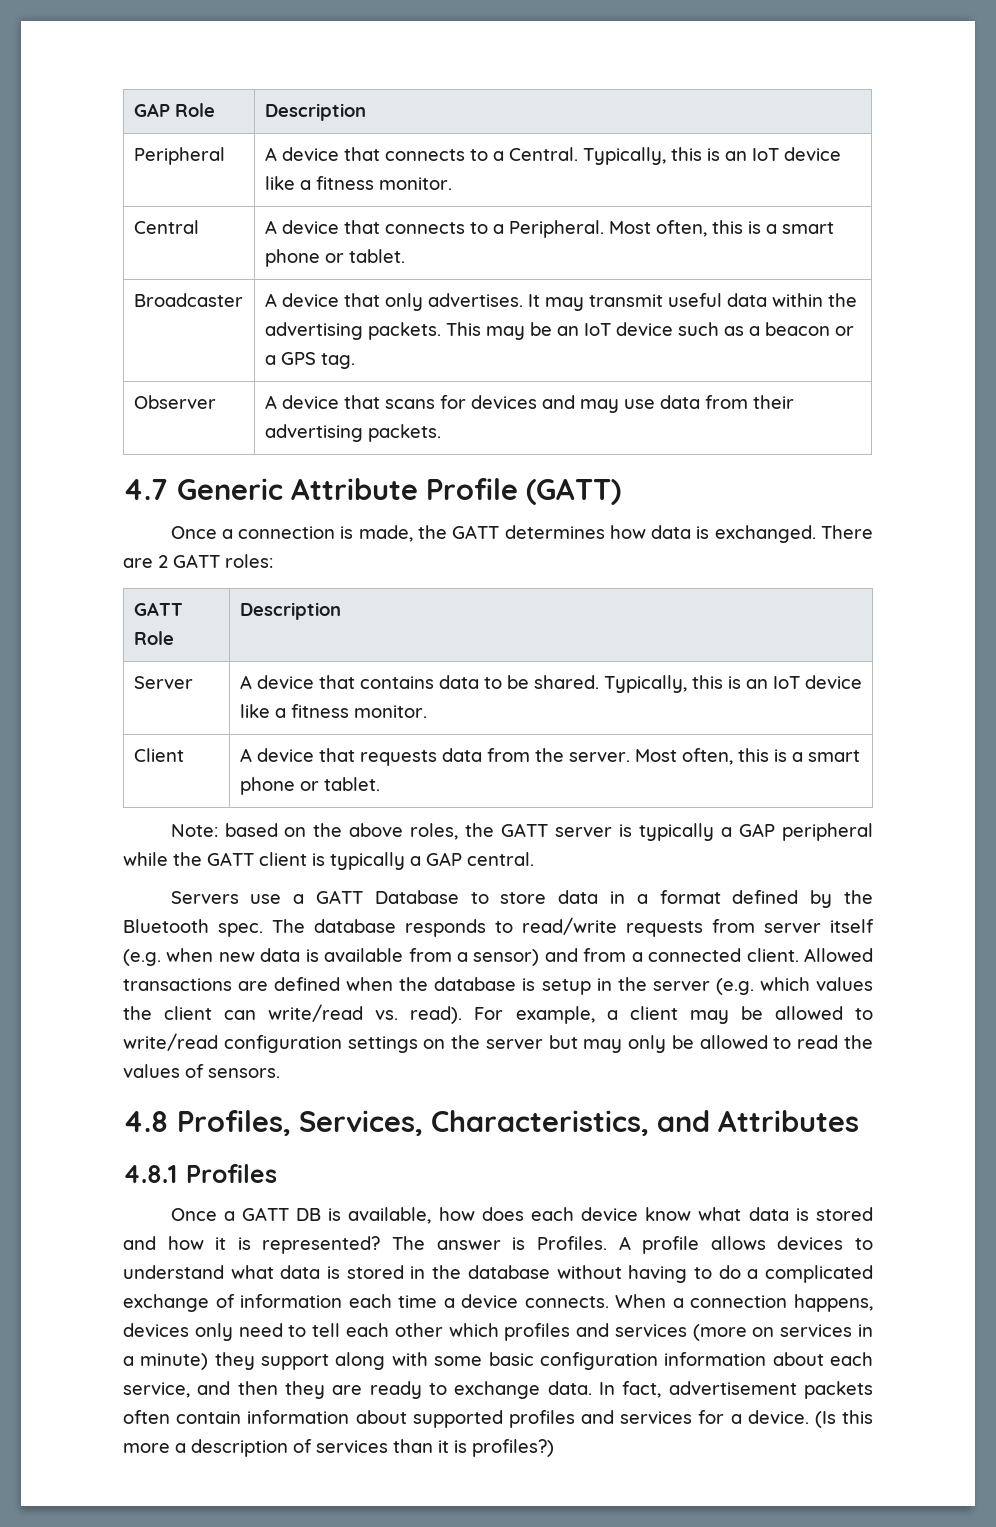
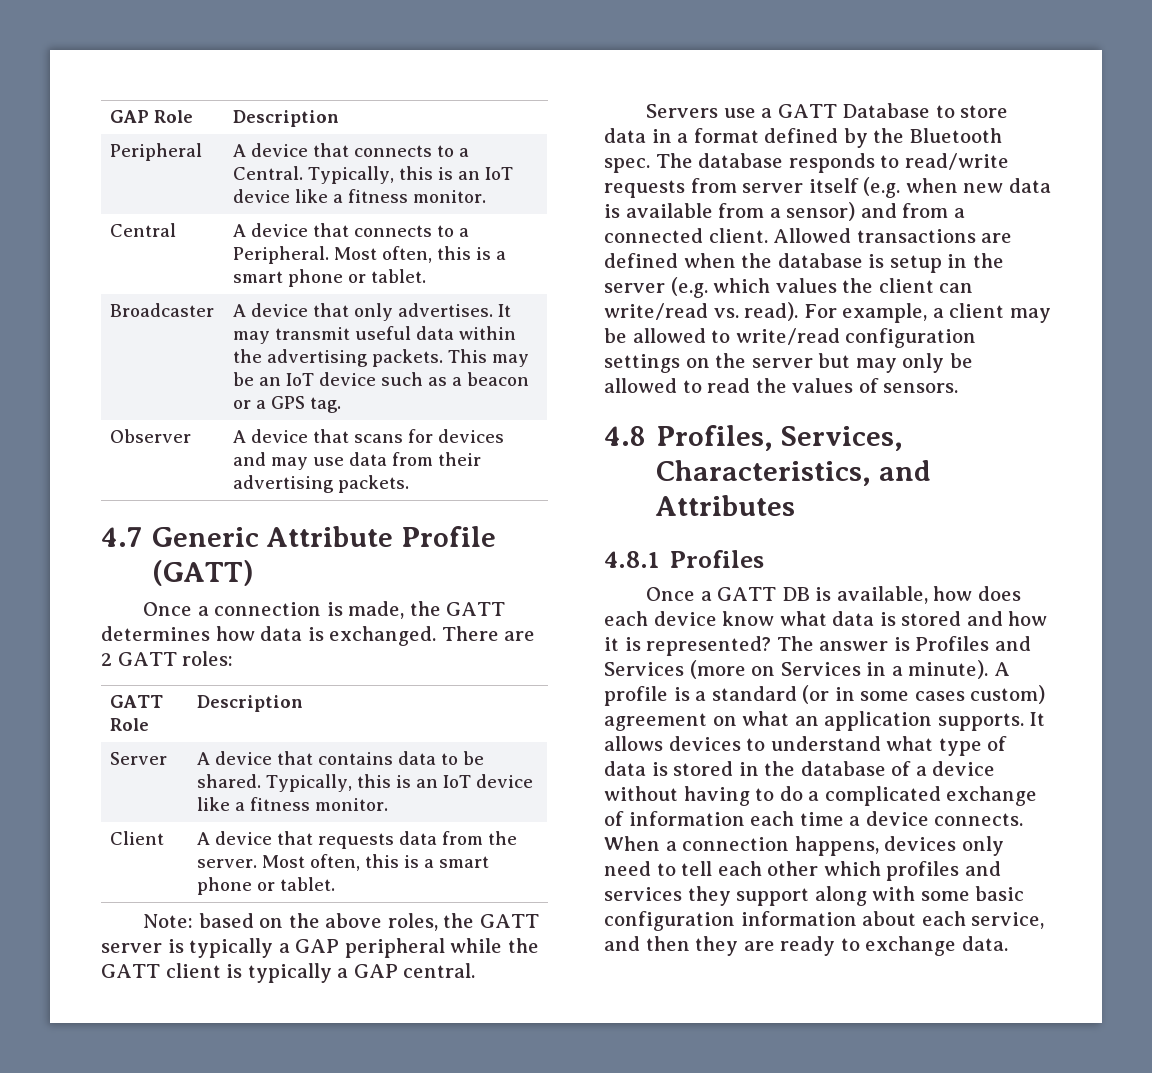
- The answer is Profiles. A profile allows devices to understand what data is stored in the database without having to do a complicated exchange of information each time a device connects.
+ The answer is Profiles and Services (more on Services in a minute). A profile is a standard (or in some cases custom) agreement on what an application supports. It allows devices to understand what type of data is stored in the database of a device without having to do a complicated exchange of information each time a device connects.
- When a connection happens, devices only need to tell each other which profiles and services (more on services in a minute) they support along with some basic configuration information about each service, and then they are ready to exchange data. In fact, advertisement packets often contain information about supported profiles and services for a device. (Is this more a description of services than it is profiles?)
+ When a connection happens, devices only need to tell each other which profiles and services they support along with some basic configuration information about each service, and then they are ready to exchange data.

